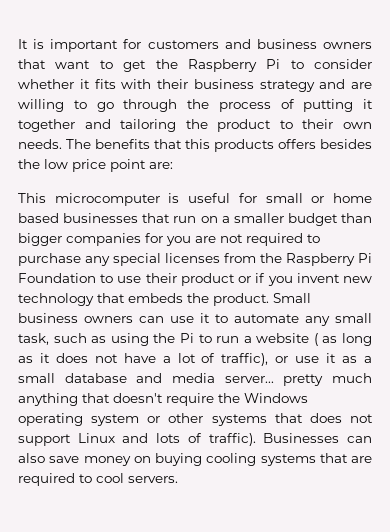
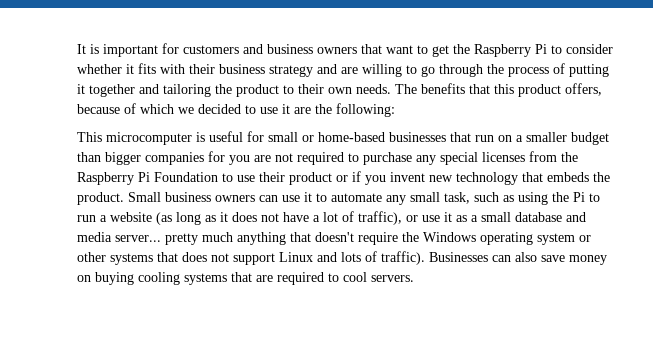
- The benefits that this products offers besides the low price point are:
+ The benefits that this product offers, because of which we decided to use it are the following:
- This microcomputer is useful for small or home based businesses that run on a smaller budget than bigger companies for you are not required to purchase any special licenses from the Raspberry Pi Foundation to use their product or if you invent new technology that embeds the product.
+ This microcomputer is useful for small or home-based businesses that run on a smaller budget than bigger companies for you are not required to purchase any special licenses from the Raspberry Pi Foundation to use their product or if you invent new technology that embeds the product.
- Small business owners can use it to automate any small task, such as using the Pi to run a website ( as long as it does not have a lot of traffic), or use it as a small database and media server... pretty much anything that doesn't require the Windows operating system or other systems that does not support Linux and lots of traffic).
+ Small business owners can use it to automate any small task, such as using the Pi to run a website (as long as it does not have a lot of traffic), or use it as a small database and media server... pretty much anything that doesn't require the Windows operating system or other systems that does not support Linux and lots of traffic).

